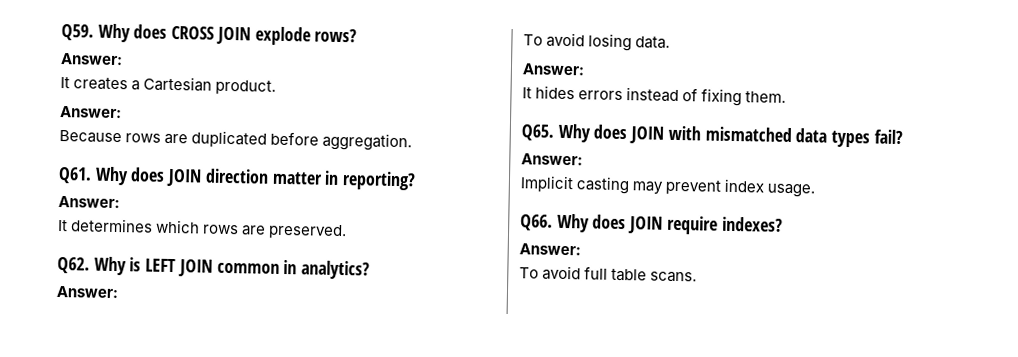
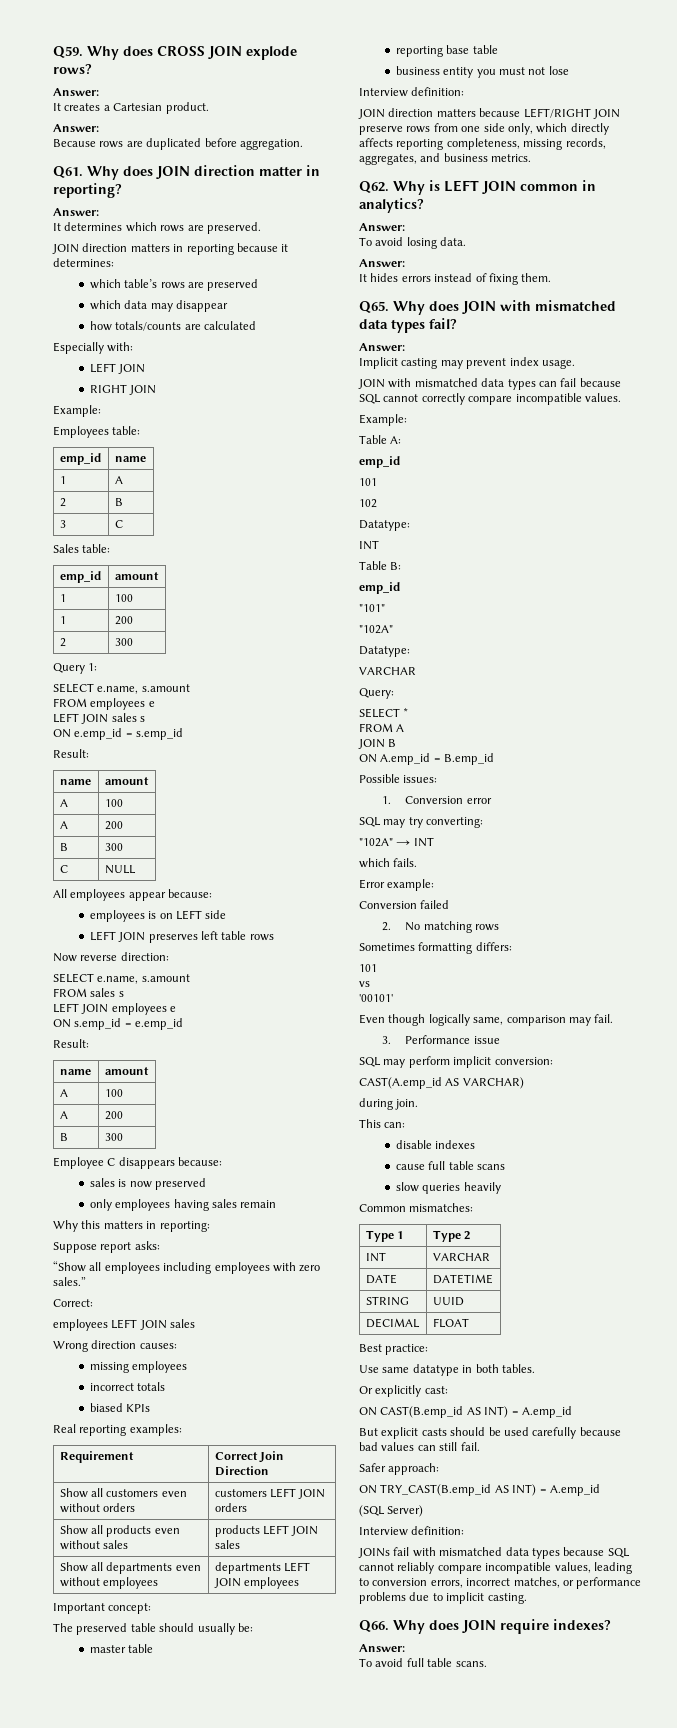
+ JOIN direction matters in reporting because it determines:
+ which table’s rows are preserved
+ which data may disappear
+ how totals/counts are calculated
+ Especially with:
+ LEFT JOIN
+ RIGHT JOIN
+ Example:
+ Employees table:
+ emp_id | name
+ 1 | A
+ 2 | B
+ 3 | C
+ Sales table:
+ emp_id | amount
+ 1 | 100
+ 1 | 200
+ 2 | 300
+ Query 1:
+ SELECT e.name, s.amount
+ FROM employees e
+ LEFT JOIN sales s
+ ON e.emp_id = s.emp_id
+ Result:
+ name | amount
+ A | 100
+ A | 200
+ B | 300
+ C | NULL
+ All employees appear because:
+ employees is on LEFT side
+ LEFT JOIN preserves left table rows
+ Now reverse direction:
+ SELECT e.name, s.amount
+ FROM sales s
+ LEFT JOIN employees e
+ ON s.emp_id = e.emp_id
+ Result:
+ name | amount
+ A | 100
+ A | 200
+ B | 300
+ Employee C disappears because:
+ sales is now preserved
+ only employees having sales remain
+ Why this matters in reporting:
+ Suppose report asks:
+ “Show all employees including employees with zero sales.”
+ Correct:
+ employees LEFT JOIN sales
+ Wrong direction causes:
+ missing employees
+ incorrect totals
+ biased KPIs
+ Real reporting examples:
+ Requirement | Correct Join Direction
+ Show all customers even without orders | customers LEFT JOIN orders
+ Show all products even without sales | products LEFT JOIN sales
+ Show all departments even without employees | departments LEFT JOIN employees
+ Important concept:
+ The preserved table should usually be:
+ master table
+ reporting base table
+ business entity you must not lose
+ Interview definition:
+ JOIN direction matters because LEFT/RIGHT JOIN preserve rows from one side only, which directly affects reporting completeness, missing records, aggregates, and business metrics.
+ JOIN with mismatched data types can fail because SQL cannot correctly compare incompatible values.
+ Example:
+ Table A:
+ emp_id
+ 101
+ 102
+ Datatype:
+ INT
+ Table B:
+ emp_id
+ "101"
+ "102A"
+ Datatype:
+ VARCHAR
+ Query:
+ SELECT *
+ FROM A
+ JOIN B
+ ON A.emp_id = B.emp_id
+ Possible issues:
+ 1. Conversion error
+ SQL may try converting:
+ "102A" → INT
+ which fails.
+ Error example:
+ Conversion failed
+ 2. No matching rows
+ Sometimes formatting differs:
+ 101
+ vs
+ '00101'
+ Even though logically same, comparison may fail.
+ 3. Performance issue
+ SQL may perform implicit conversion:
+ CAST(A.emp_id AS VARCHAR)
+ during join.
+ This can:
+ disable indexes
+ cause full table scans
+ slow queries heavily
+ Common mismatches:
+ Type 1 | Type 2
+ INT | VARCHAR
+ DATE | DATETIME
+ STRING | UUID
+ DECIMAL | FLOAT
+ Best practice:
+ Use same datatype in both tables.
+ Or explicitly cast:
+ ON CAST(B.emp_id AS INT) = A.emp_id
+ But explicit casts should be used carefully because bad values can still fail.
+ Safer approach:
+ ON TRY_CAST(B.emp_id AS INT) = A.emp_id
+ (SQL Server)
+ Interview definition:
+ JOINs fail with mismatched data types because SQL cannot reliably compare incompatible values, leading to conversion errors, incorrect matches, or performance problems due to implicit casting.

